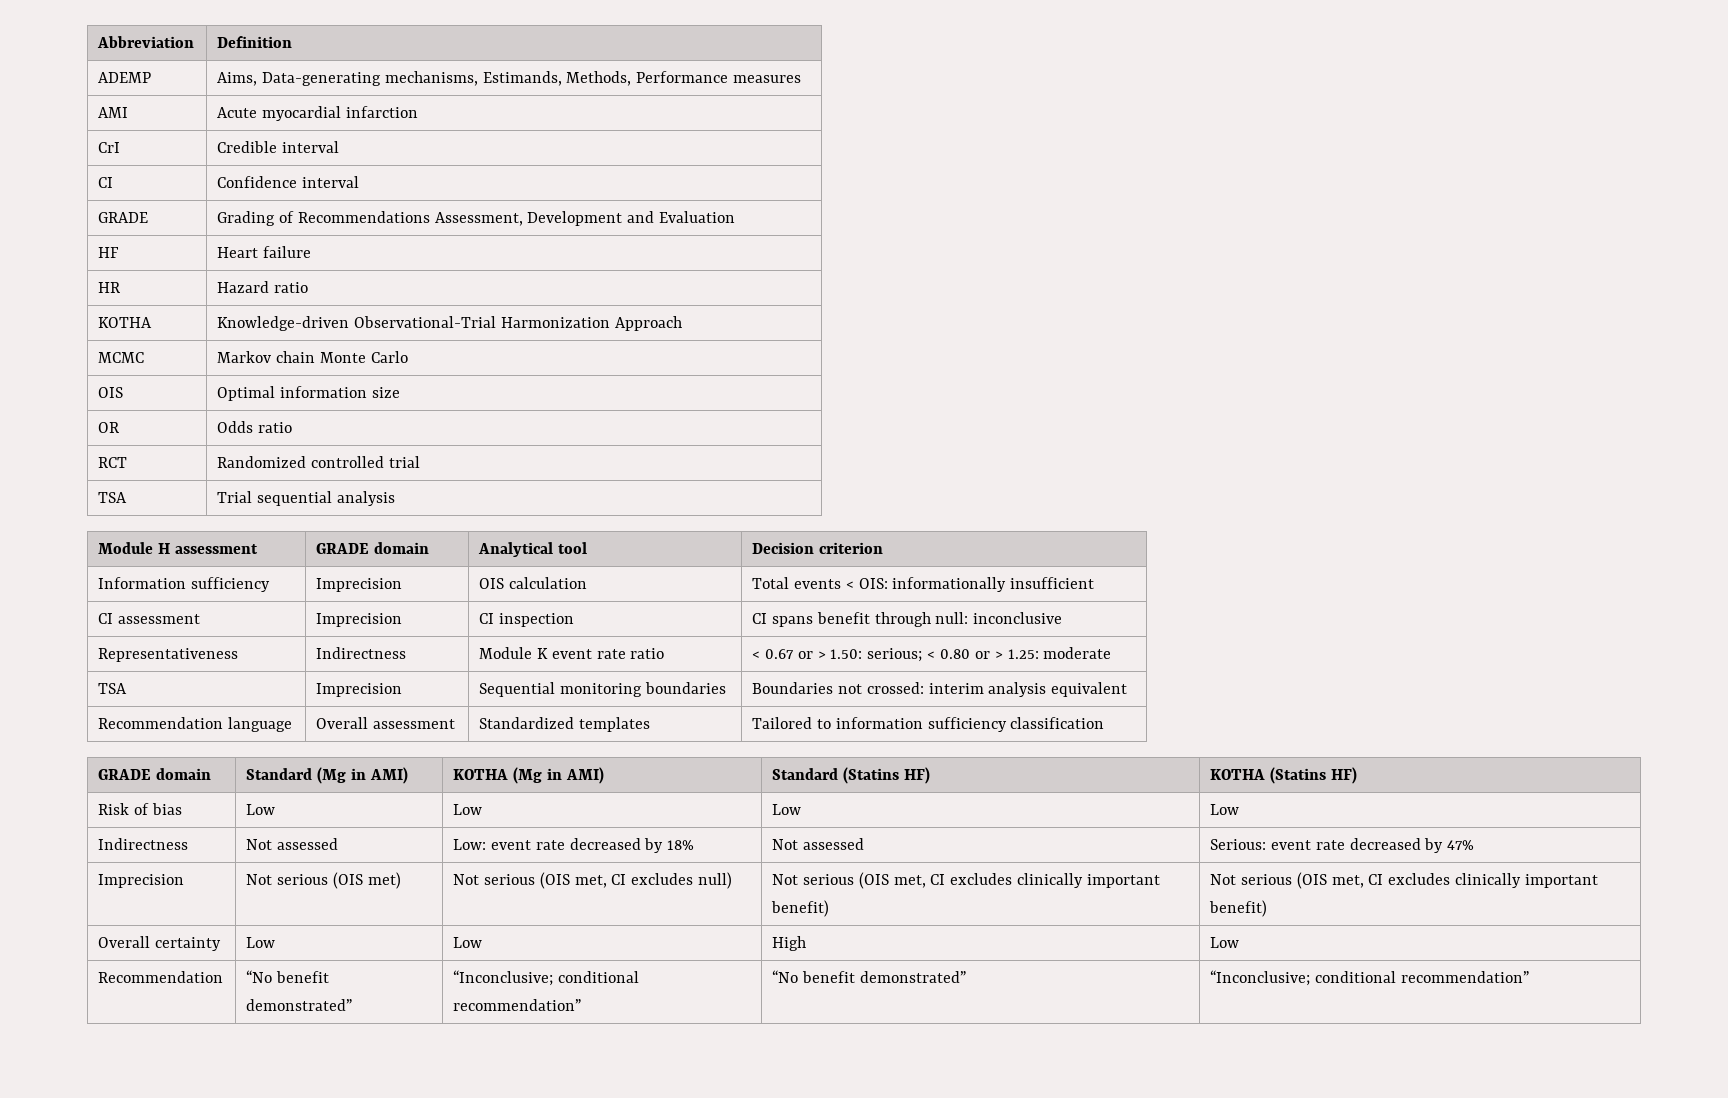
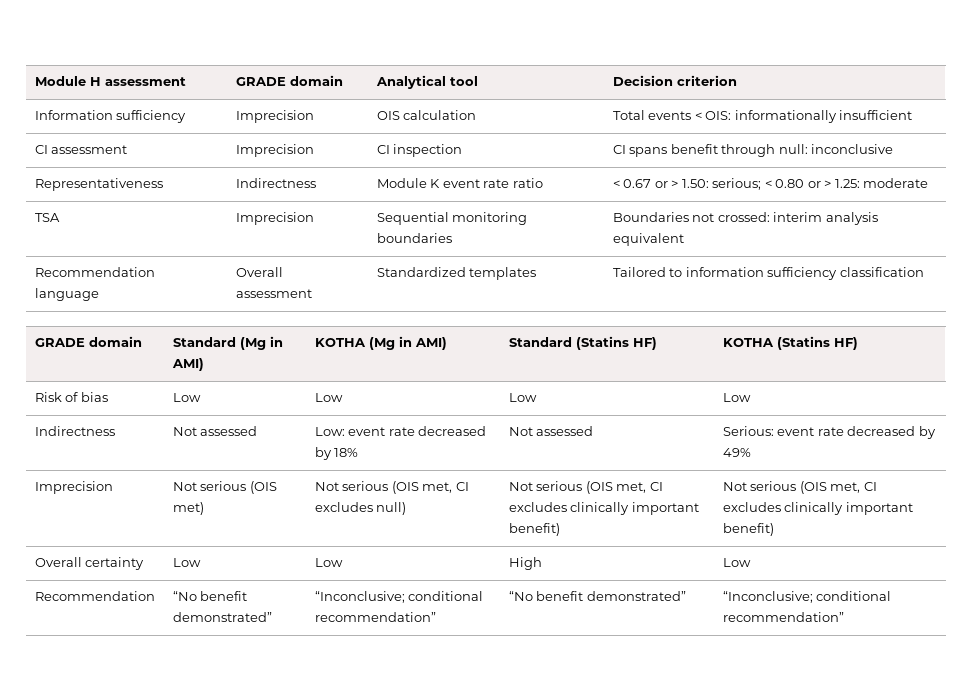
- Abbreviation | Definition
- ADEMP | Aims, Data-generating mechanisms, Estimands, Methods, Performance measures
- AMI | Acute myocardial infarction
- CrI | Credible interval
- CI | Confidence interval
- GRADE | Grading of Recommendations Assessment, Development and Evaluation
- HF | Heart failure
- HR | Hazard ratio
- KOTHA | Knowledge-driven Observational-Trial Harmonization Approach
- MCMC | Markov chain Monte Carlo
- OIS | Optimal information size
- OR | Odds ratio
- RCT | Randomized controlled trial
- TSA | Trial sequential analysis
- Indirectness | Not assessed | Low: event rate decreased by 18% | Not assessed | Serious: event rate decreased by 47%
+ Indirectness | Not assessed | Low: event rate decreased by 18% | Not assessed | Serious: event rate decreased by 49%

